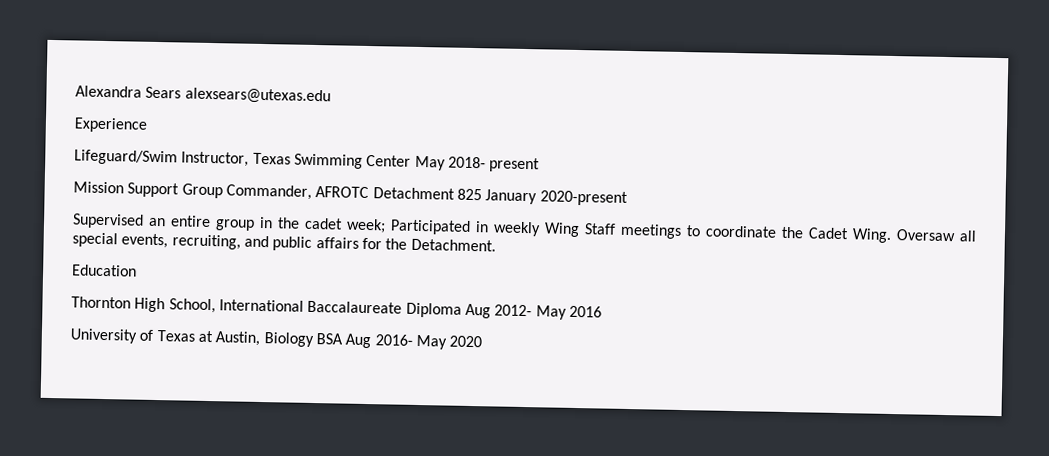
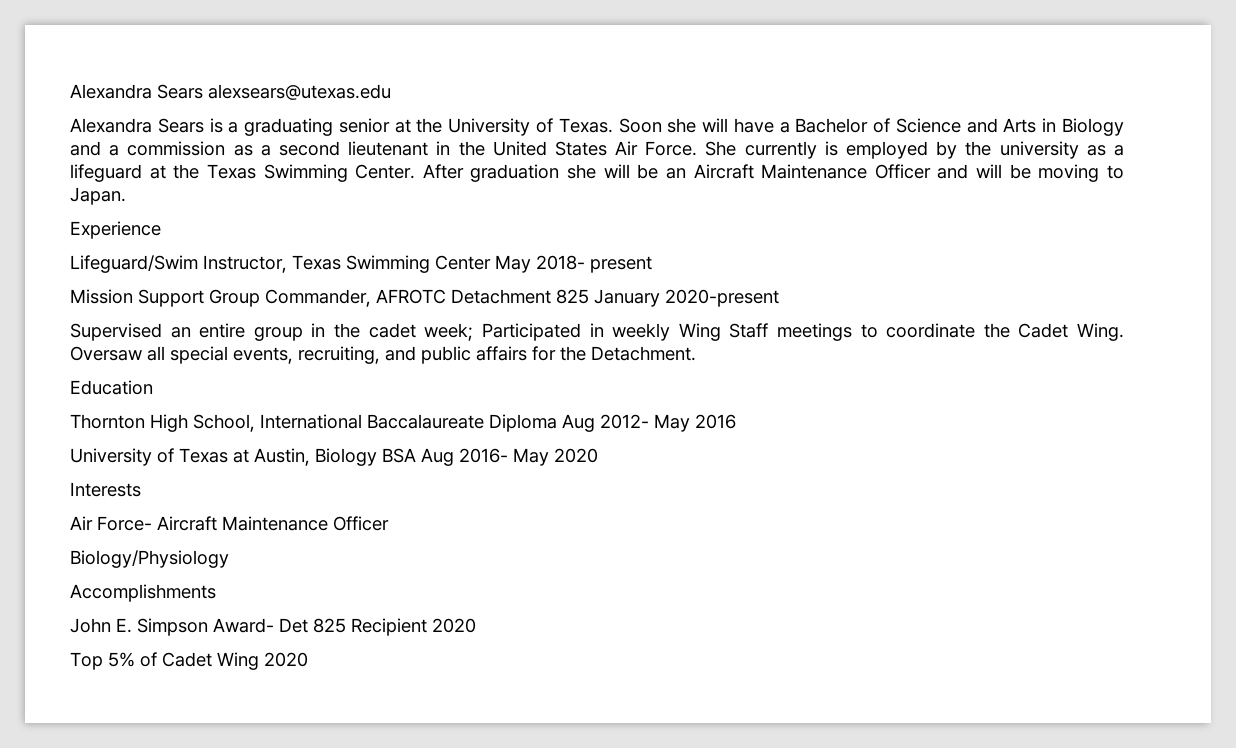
+ Alexandra Sears is a graduating senior at the University of Texas. Soon she will have a Bachelor of Science and Arts in Biology and a commission as a second lieutenant in the United States Air Force. She currently is employed by the university as a lifeguard at the Texas Swimming Center. After graduation she will be an Aircraft Maintenance Officer and will be moving to Japan.
+ Interests
+ Air Force- Aircraft Maintenance Officer
+ Biology/Physiology
+ Accomplishments
+ John E. Simpson Award- Det 825 Recipient 2020
+ Top 5% of Cadet Wing 2020

